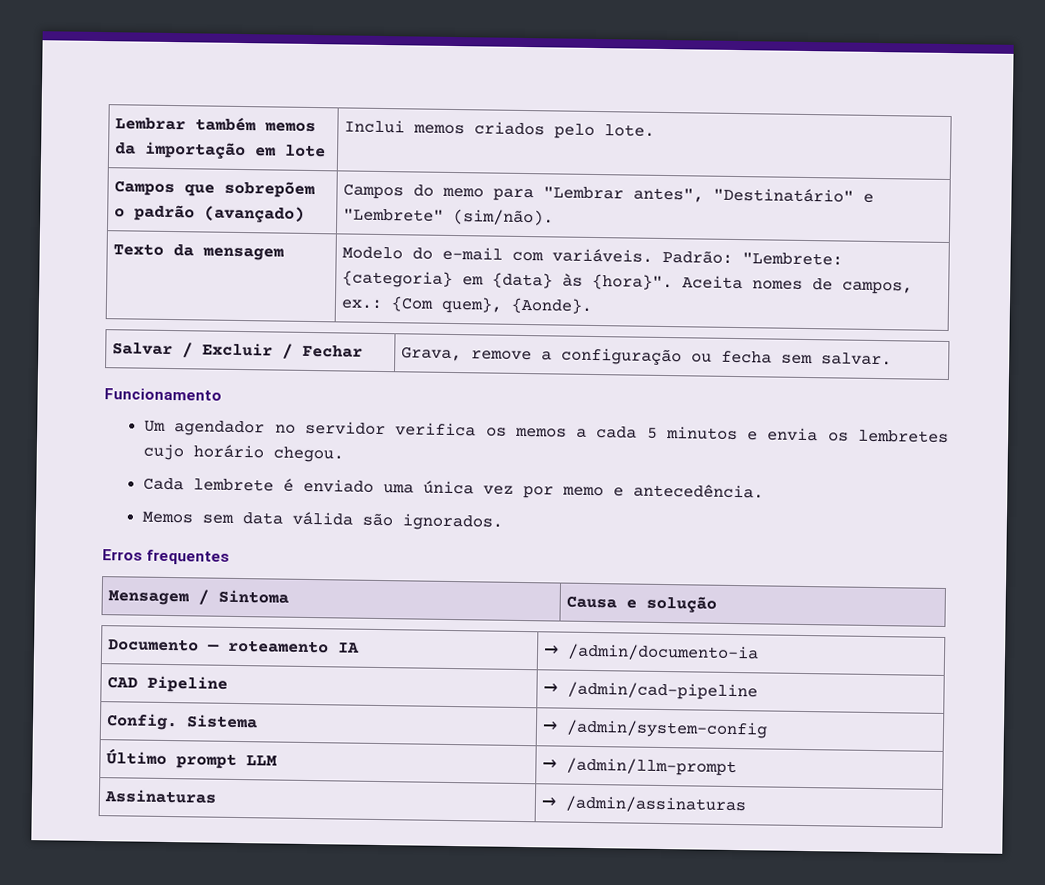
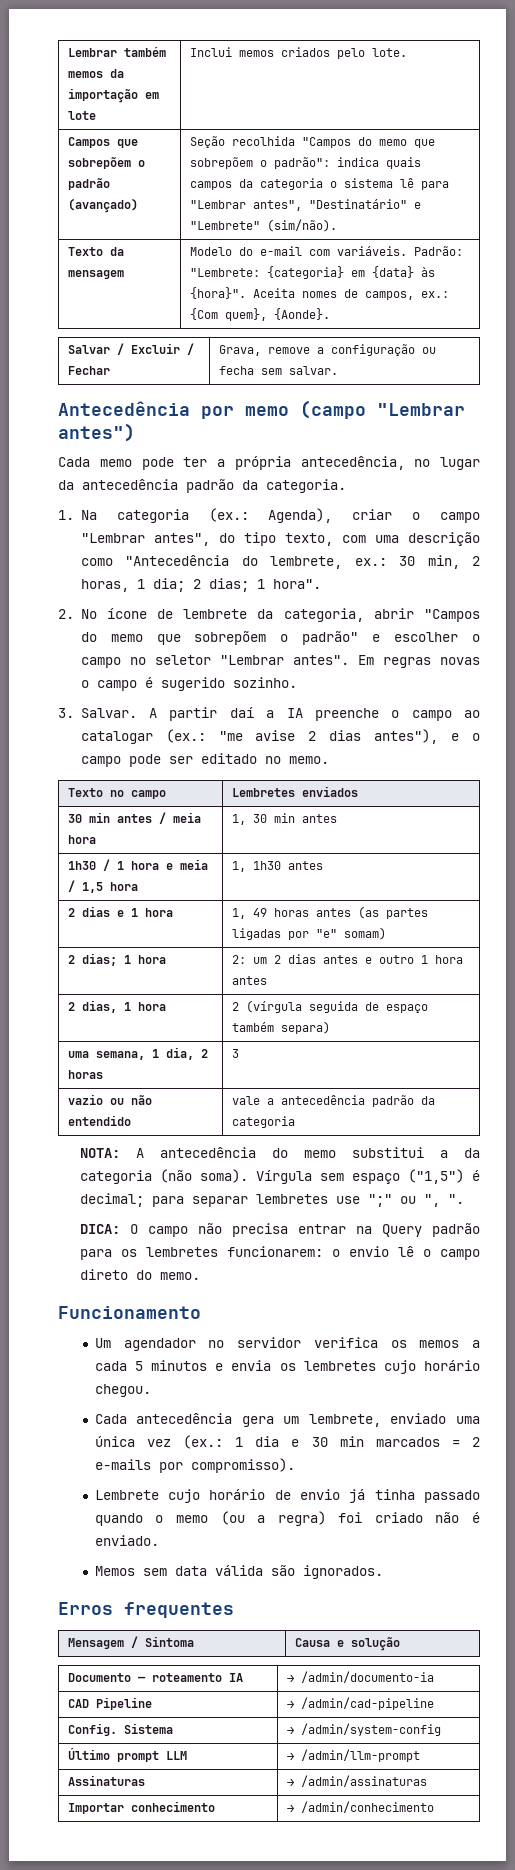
- Campos que sobrepõem o padrão (avançado) | Campos do memo para "Lembrar antes", "Destinatário" e "Lembrete" (sim/não).
+ Campos que sobrepõem o padrão (avançado) | Seção recolhida "Campos do memo que sobrepõem o padrão": indica quais campos da categoria o sistema lê para "Lembrar antes", "Destinatário" e "Lembrete" (sim/não).
+ Antecedência por memo (campo "Lembrar antes")
+ Cada memo pode ter a própria antecedência, no lugar da antecedência padrão da categoria.
+ 1. Na categoria (ex.: Agenda), criar o campo "Lembrar antes", do tipo texto, com uma descrição como "Antecedência do lembrete, ex.: 30 min, 2 horas, 1 dia; 2 dias; 1 hora".
+ 2. No ícone de lembrete da categoria, abrir "Campos do memo que sobrepõem o padrão" e escolher o campo no seletor "Lembrar antes". Em regras novas o campo é sugerido sozinho.
+ 3. Salvar. A partir daí a IA preenche o campo ao catalogar (ex.: "me avise 2 dias antes"), e o campo pode ser editado no memo.
+ Texto no campo | Lembretes enviados
+ 30 min antes / meia hora | 1, 30 min antes
+ 1h30 / 1 hora e meia / 1,5 hora | 1, 1h30 antes
+ 2 dias e 1 hora | 1, 49 horas antes (as partes ligadas por "e" somam)
+ 2 dias; 1 hora | 2: um 2 dias antes e outro 1 hora antes
+ 2 dias, 1 hora | 2 (vírgula seguida de espaço também separa)
+ uma semana, 1 dia, 2 horas | 3
+ vazio ou não entendido | vale a antecedência padrão da categoria
+ NOTA: A antecedência do memo substitui a da categoria (não soma). Vírgula sem espaço ("1,5") é decimal; para separar lembretes use ";" ou ", ".
+ DICA: O campo não precisa entrar na Query padrão para os lembretes funcionarem: o envio lê o campo direto do memo.
- Cada lembrete é enviado uma única vez por memo e antecedência.
+ Cada antecedência gera um lembrete, enviado uma única vez (ex.: 1 dia e 30 min marcados = 2 e-mails por compromisso).
+ Lembrete cujo horário de envio já tinha passado quando o memo (ou a regra) foi criado não é enviado.
+ Importar conhecimento | → /admin/conhecimento

